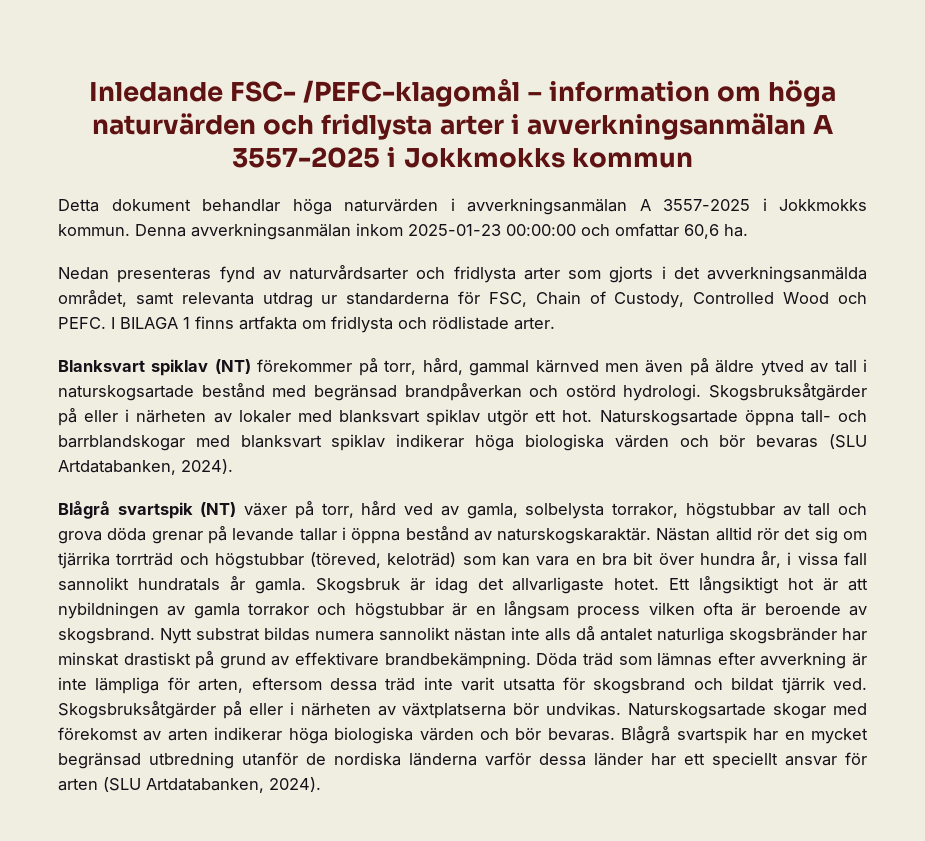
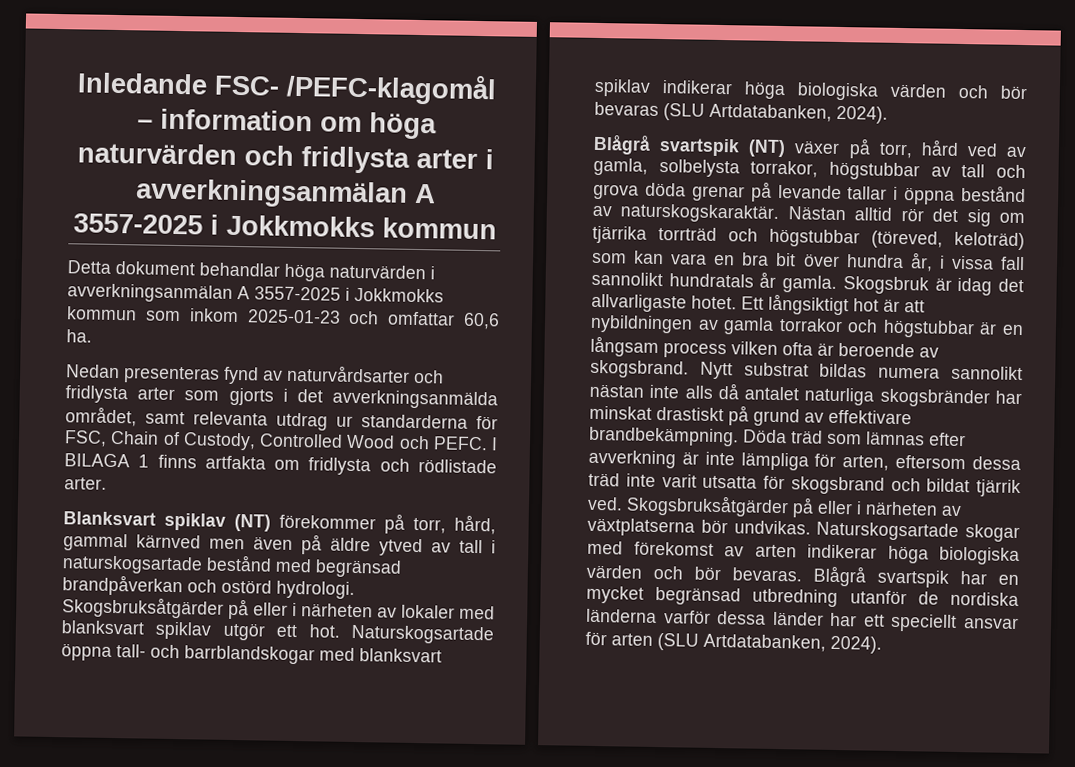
- Detta dokument behandlar höga naturvärden i avverkningsanmälan A 3557-2025 i Jokkmokks kommun. Denna avverkningsanmälan inkom 2025-01-23 00:00:00 och omfattar 60,6 ha.
+ Detta dokument behandlar höga naturvärden i avverkningsanmälan A 3557-2025 i Jokkmokks kommun som inkom 2025-01-23 och omfattar 60,6 ha.

